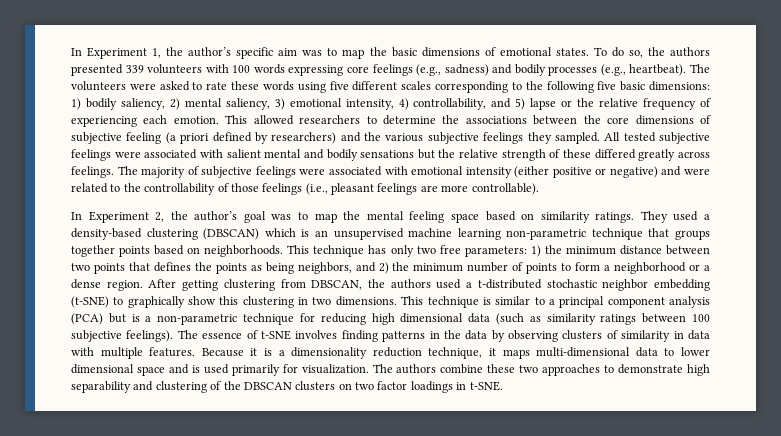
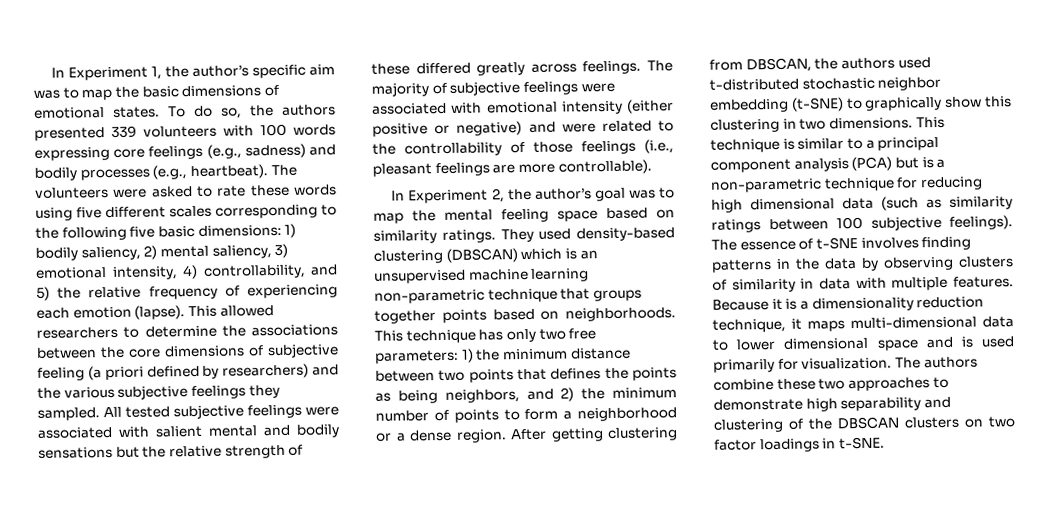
- The volunteers were asked to rate these words using five different scales corresponding to the following five basic dimensions: 1) bodily saliency, 2) mental saliency, 3) emotional intensity, 4) controllability, and 5) lapse or the relative frequency of experiencing each emotion.
+ The volunteers were asked to rate these words using five different scales corresponding to the following five basic dimensions: 1) bodily saliency, 2) mental saliency, 3) emotional intensity, 4) controllability, and 5) the relative frequency of experiencing each emotion (lapse).
- They used a density-based clustering (DBSCAN) which is an unsupervised machine learning non-parametric technique that groups together points based on neighborhoods.
+ They used density-based clustering (DBSCAN) which is an unsupervised machine learning non-parametric technique that groups together points based on neighborhoods.
- After getting clustering from DBSCAN, the authors used a t-distributed stochastic neighbor embedding (t-SNE) to graphically show this clustering in two dimensions.
+ After getting clustering from DBSCAN, the authors used t-distributed stochastic neighbor embedding (t-SNE) to graphically show this clustering in two dimensions.

